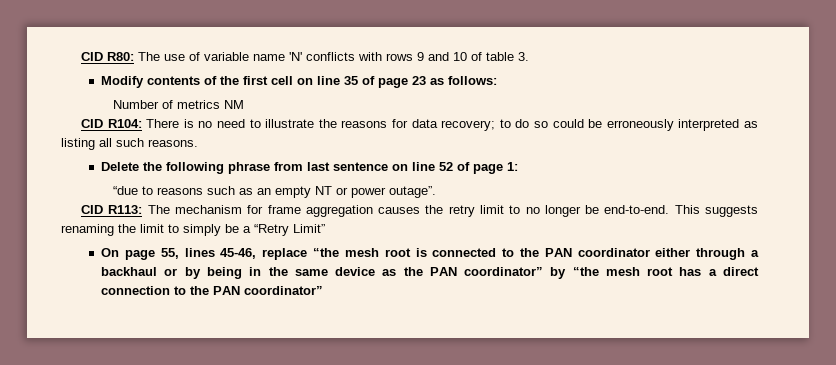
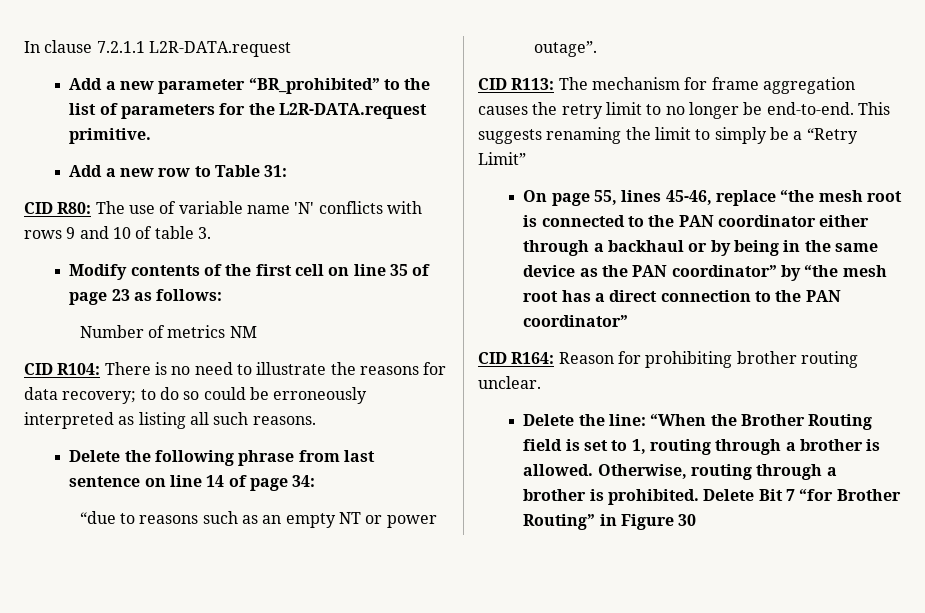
+ In clause 7.2.1.1 L2R-DATA.request
+ Add a new parameter “BR_prohibited” to the list of parameters for the L2R-DATA.request primitive.
+ Add a new row to Table 31:
- Delete the following phrase from last sentence on line 52 of page 1:
+ Delete the following phrase from last sentence on line 14 of page 34:
+ CID R164: Reason for prohibiting brother routing unclear.
+ Delete the line: “When the Brother Routing field is set to 1, routing through a brother is allowed. Otherwise, routing through a brother is prohibited. Delete Bit 7 “for Brother Routing” in Figure 30

